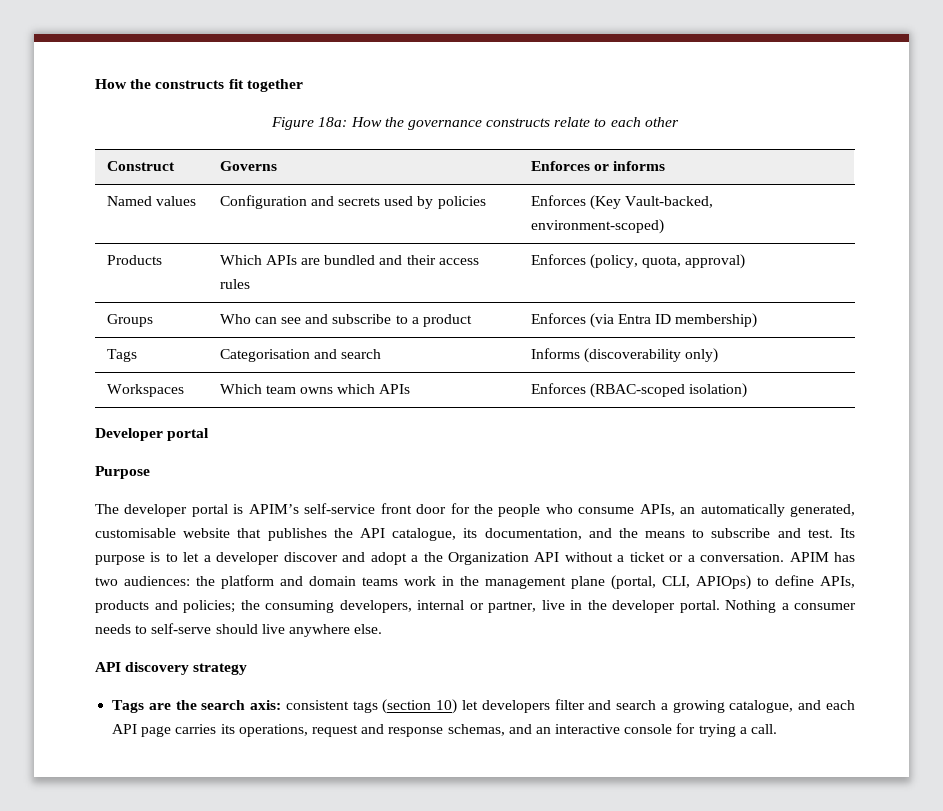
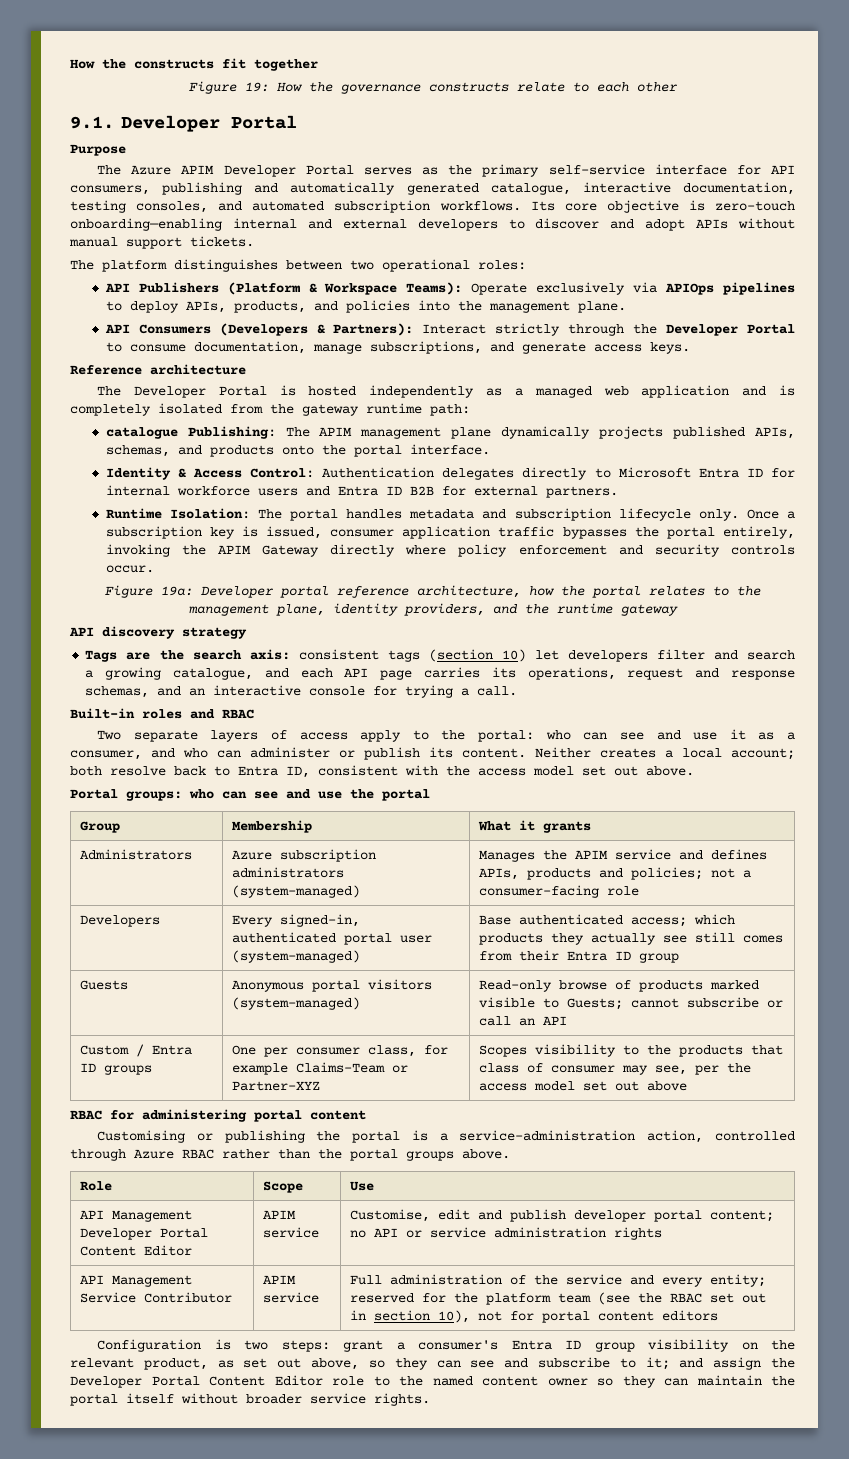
- Figure 18a: How the governance constructs relate to each other
+ Figure 19: How the governance constructs relate to each other
- Construct | Governs | Enforces or informs
- Named values | Configuration and secrets used by policies | Enforces (Key Vault-backed, environment-scoped)
- Products | Which APIs are bundled and their access rules | Enforces (policy, quota, approval)
- Groups | Who can see and subscribe to a product | Enforces (via Entra ID membership)
- Tags | Categorisation and search | Informs (discoverability only)
- Workspaces | Which team owns which APIs | Enforces (RBAC-scoped isolation)
- Developer portal
+ 9.1. Developer Portal
  Purpose
- The developer portal is APIM’s self-service front door for the people who consume APIs, an automatically generated, customisable website that publishes the API catalogue, its documentation, and the means to subscribe and test. Its purpose is to let a developer discover and adopt a the Organization API without a ticket or a conversation. APIM has two audiences: the platform and domain teams work in the management plane (portal, CLI, APIOps) to define APIs, products and policies; the consuming developers, internal or partner, live in the developer portal. Nothing a consumer needs to self-serve should live anywhere else.
+ The Azure APIM Developer Portal serves as the primary self-service interface for API consumers, publishing and automatically generated catalogue, interactive documentation, testing consoles, and automated subscription workflows. Its core objective is zero-touch onboarding—enabling internal and external developers to discover and adopt APIs without manual support tickets.
+ The platform distinguishes between two operational roles:
+ API Publishers (Platform & Workspace Teams): Operate exclusively via APIOps pipelines to deploy APIs, products, and policies into the management plane.
+ API Consumers (Developers & Partners): Interact strictly through the Developer Portal to consume documentation, manage subscriptions, and generate access keys.
+ Reference architecture
+ The Developer Portal is hosted independently as a managed web application and is completely isolated from the gateway runtime path:
+ catalogue Publishing: The APIM management plane dynamically projects published APIs, schemas, and products onto the portal interface.
+ Identity & Access Control: Authentication delegates directly to Microsoft Entra ID for internal workforce users and Entra ID B2B for external partners.
+ Runtime Isolation: The portal handles metadata and subscription lifecycle only. Once a subscription key is issued, consumer application traffic bypasses the portal entirely, invoking the APIM Gateway directly where policy enforcement and security controls occur.
+ Figure 19a: Developer portal reference architecture, how the portal relates to the management plane, identity providers, and the runtime gateway
+ Built-in roles and RBAC
+ Two separate layers of access apply to the portal: who can see and use it as a consumer, and who can administer or publish its content. Neither creates a local account; both resolve back to Entra ID, consistent with the access model set out above.
+ Portal groups: who can see and use the portal
+ Group | Membership | What it grants
+ Administrators | Azure subscription administrators (system-managed) | Manages the APIM service and defines APIs, products and policies; not a consumer-facing role
+ Developers | Every signed-in, authenticated portal user (system-managed) | Base authenticated access; which products they actually see still comes from their Entra ID group
+ Guests | Anonymous portal visitors (system-managed) | Read-only browse of products marked visible to Guests; cannot subscribe or call an API
+ Custom / Entra ID groups | One per consumer class, for example Claims-Team or Partner-XYZ | Scopes visibility to the products that class of consumer may see, per the access model set out above
+ RBAC for administering portal content
+ Customising or publishing the portal is a service-administration action, controlled through Azure RBAC rather than the portal groups above.
+ Role | Scope | Use
+ API Management Developer Portal Content Editor | APIM service | Customise, edit and publish developer portal content; no API or service administration rights
+ API Management Service Contributor | APIM service | Full administration of the service and every entity; reserved for the platform team (see the RBAC set out in section 10), not for portal content editors
+ Configuration is two steps: grant a consumer's Entra ID group visibility on the relevant product, as set out above, so they can see and subscribe to it; and assign the Developer Portal Content Editor role to the named content owner so they can maintain the portal itself without broader service rights.

